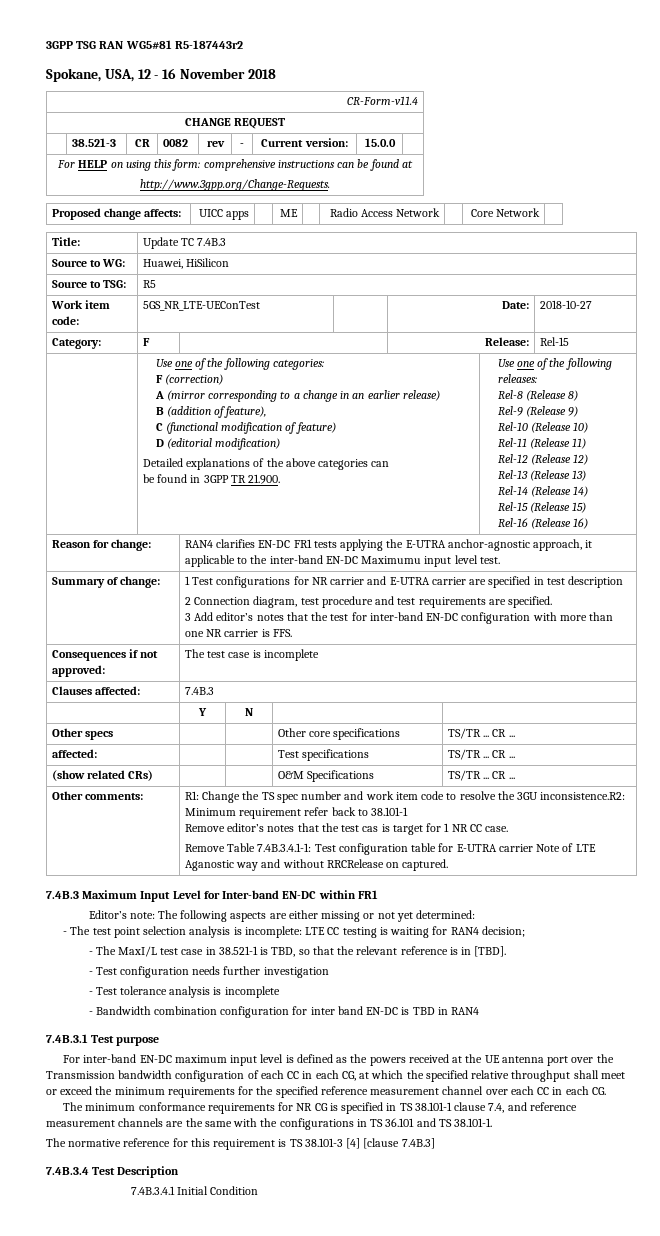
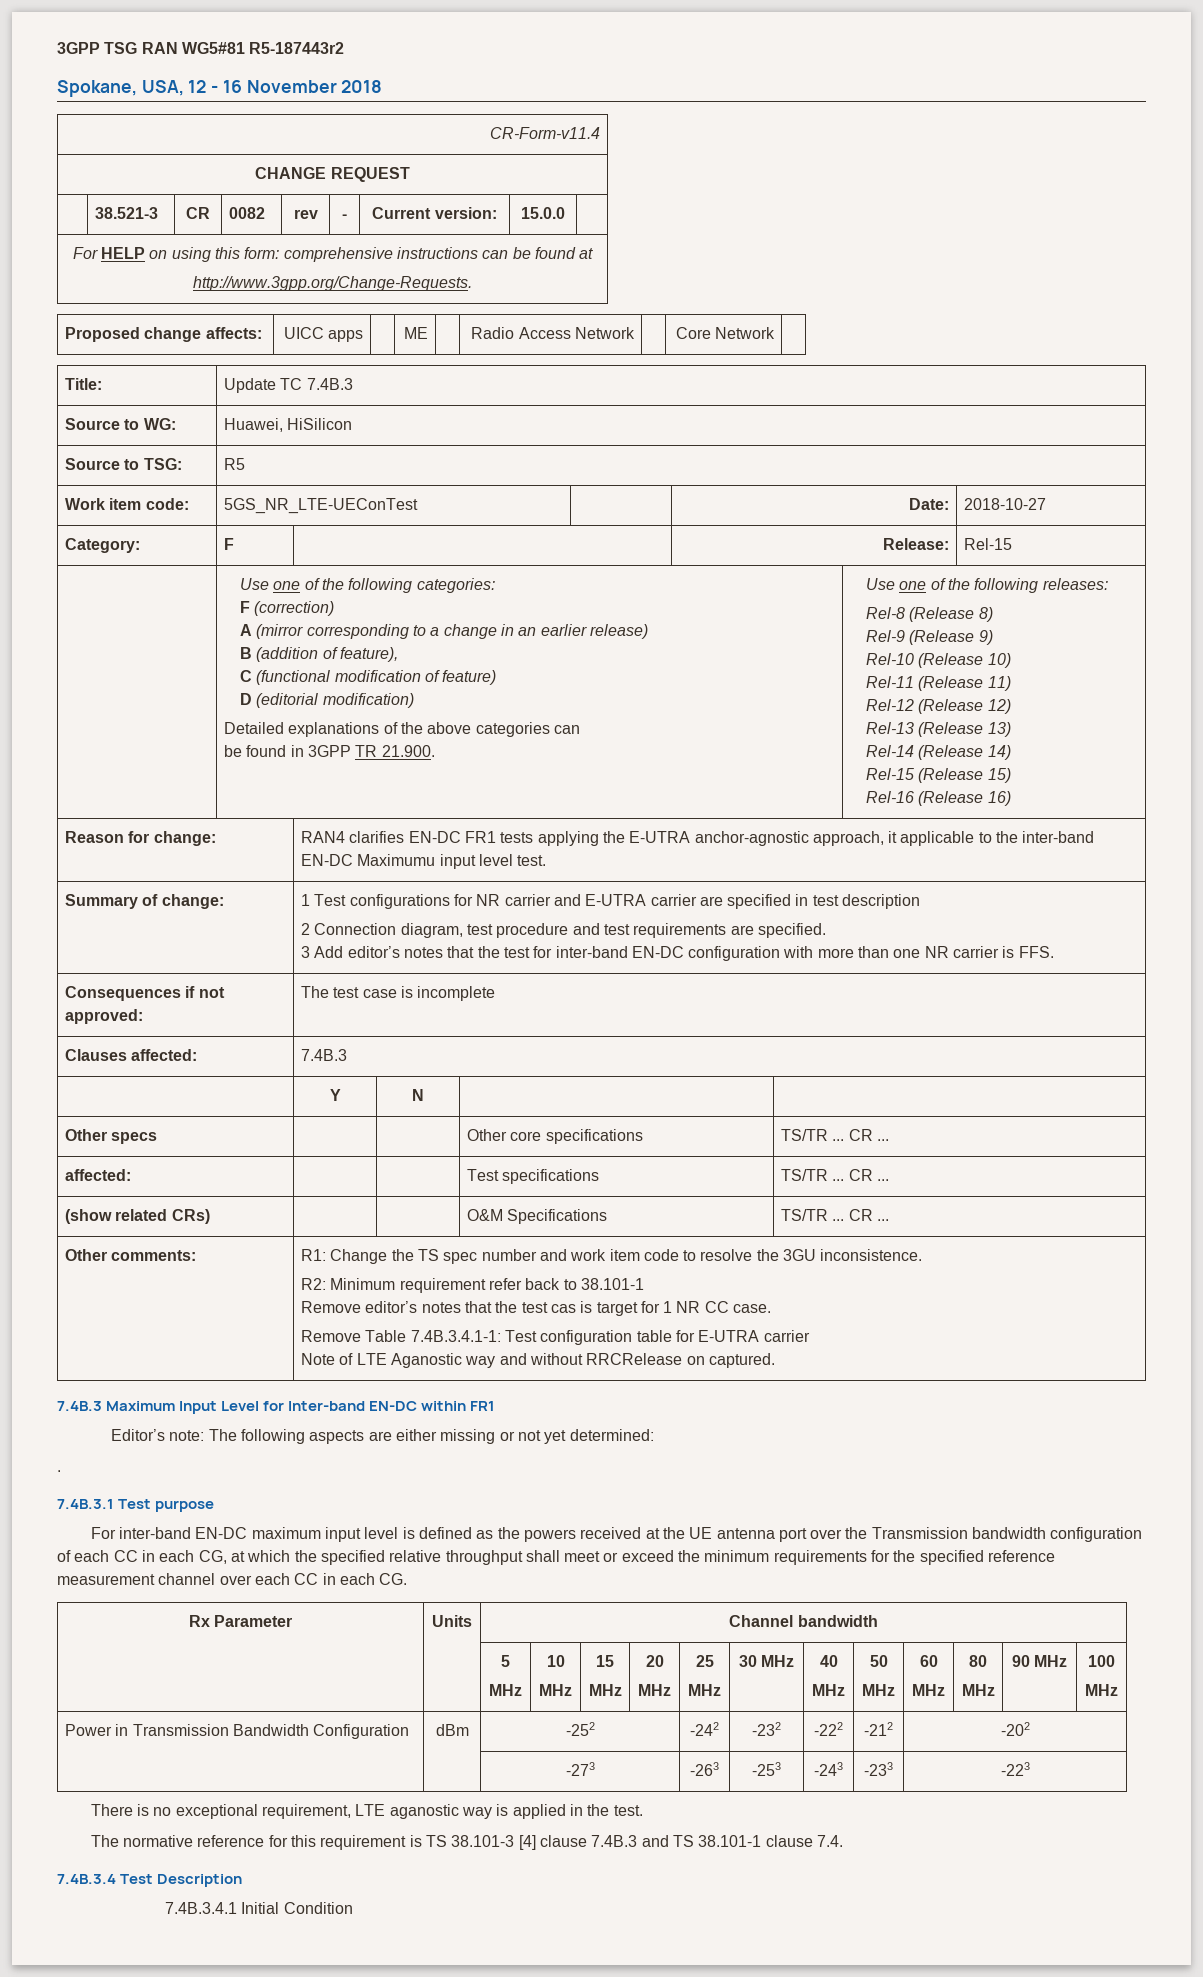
- R1: Change the TS spec number and work item code to resolve the 3GU inconsistence.R2: Minimum requirement refer back to 38.101-1
+ R1: Change the TS spec number and work item code to resolve the 3GU inconsistence.
+ R2: Minimum requirement refer back to 38.101-1
- Remove Table 7.4B.3.4.1-1: Test configuration table for E-UTRA carrier Note of LTE Aganostic way and without RRCRelease on captured.
+ Remove Table 7.4B.3.4.1-1: Test configuration table for E-UTRA carrier
+ Note of LTE Aganostic way and without RRCRelease on captured.
- - The test point selection analysis is incomplete: LTE CC testing is waiting for RAN4 decision;
- - The MaxI/L test case in 38.521-1 is TBD, so that the relevant reference is in [TBD].
- - Test configuration needs further investigation
- - Test tolerance analysis is incomplete
- - Bandwidth combination configuration for inter band EN-DC is TBD in RAN4
+ .
- The minimum conformance requirements for NR CG is specified in TS 38.101-1 clause 7.4, and reference measurement channels are the same with the configurations in TS 36.101 and TS 38.101-1.
+ Rx Parameter | Units | Channel bandwidth
+ | | 5
+ MHz | 10
+ MHz | 15
+ MHz | 20
+ MHz | 25
+ MHz | 30 MHz | 40
+ MHz | 50
+ MHz | 60
+ MHz | 80
+ MHz | 90 MHz | 100
+ MHz
+ Power in Transmission Bandwidth Configuration | dBm | -252 | -242 | -232 | -222 | -212 | -202
+ | | -273 | -263 | -253 | -243 | -233 | -223
+ There is no exceptional requirement, LTE aganostic way is applied in the test.
- The normative reference for this requirement is TS 38.101-3 [4] [clause 7.4B.3]
+ The normative reference for this requirement is TS 38.101-3 [4] clause 7.4B.3 and TS 38.101-1 clause 7.4.

